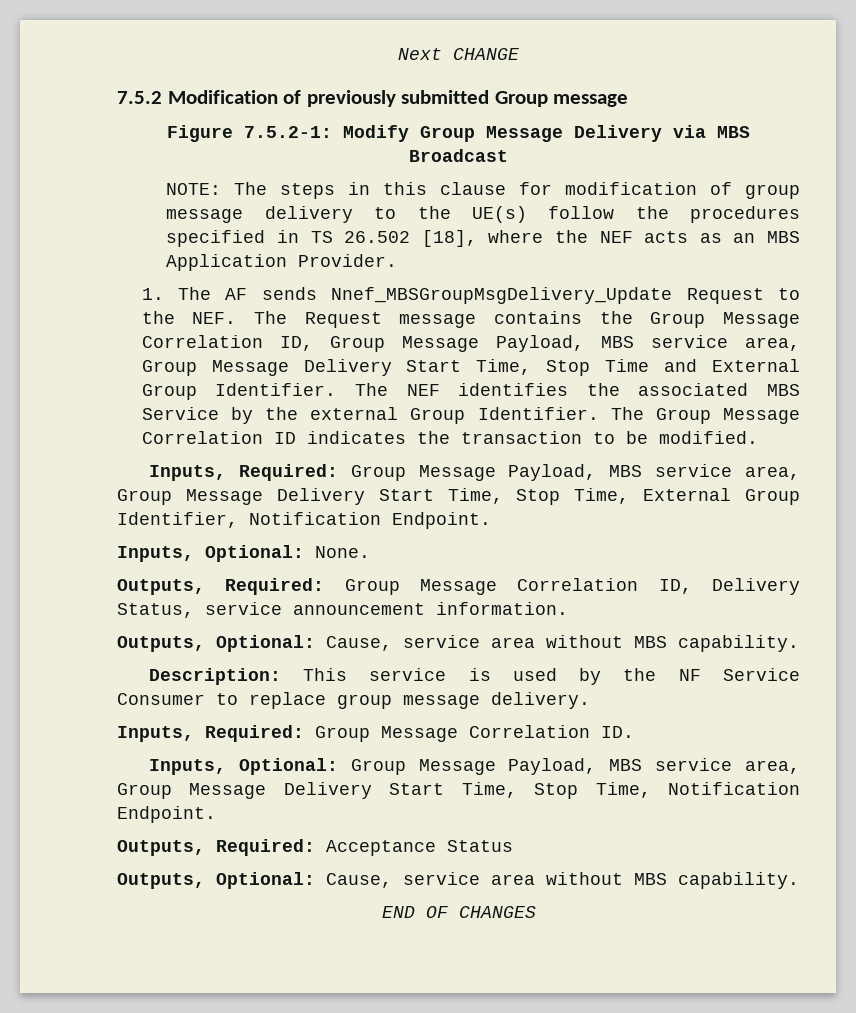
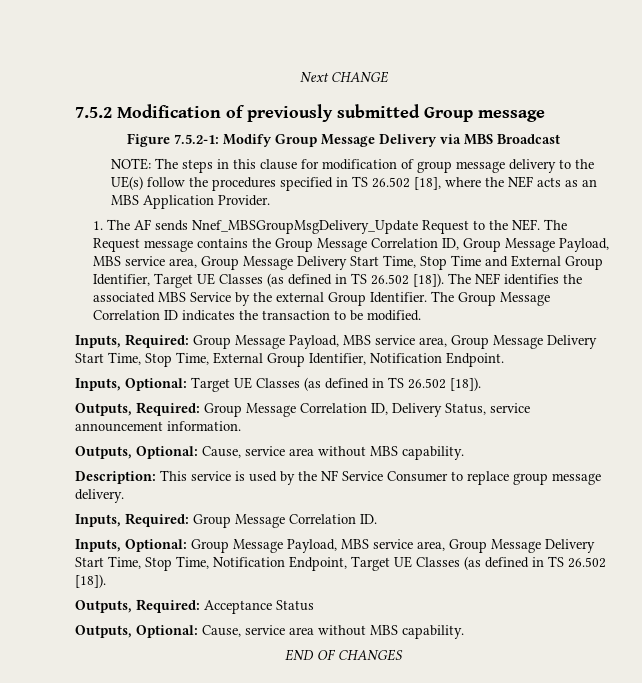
- 1. The AF sends Nnef_MBSGroupMsgDelivery_Update Request to the NEF. The Request message contains the Group Message Correlation ID, Group Message Payload, MBS service area, Group Message Delivery Start Time, Stop Time and External Group Identifier.
+ 1. The AF sends Nnef_MBSGroupMsgDelivery_Update Request to the NEF. The Request message contains the Group Message Correlation ID, Group Message Payload, MBS service area, Group Message Delivery Start Time, Stop Time and External Group Identifier, Target UE Classes (as defined in TS 26.502 [18]).
- Inputs, Optional: None.
+ Inputs, Optional: Target UE Classes (as defined in TS 26.502 [18]).
- Inputs, Optional: Group Message Payload, MBS service area, Group Message Delivery Start Time, Stop Time, Notification Endpoint.
+ Inputs, Optional: Group Message Payload, MBS service area, Group Message Delivery Start Time, Stop Time, Notification Endpoint, Target UE Classes (as defined in TS 26.502 [18]).

